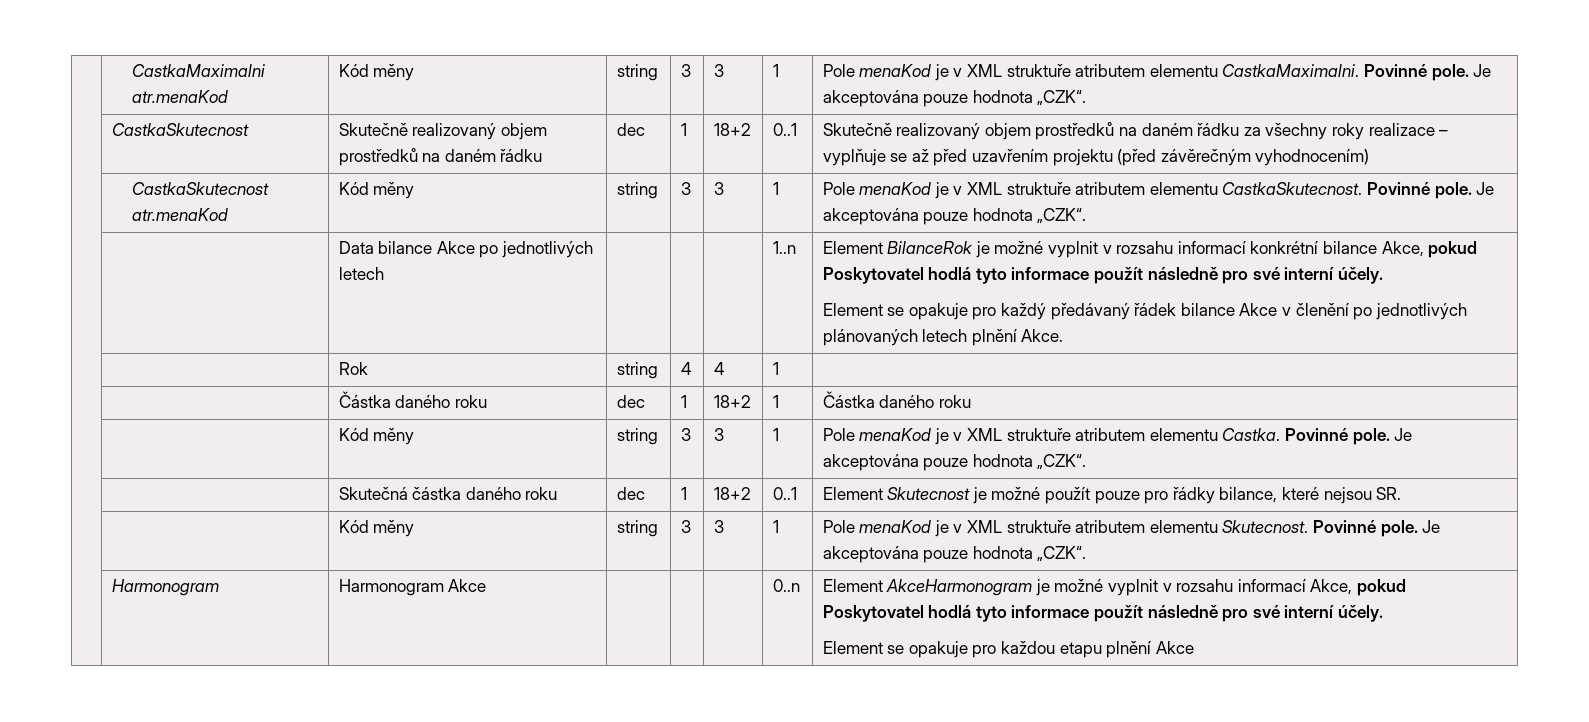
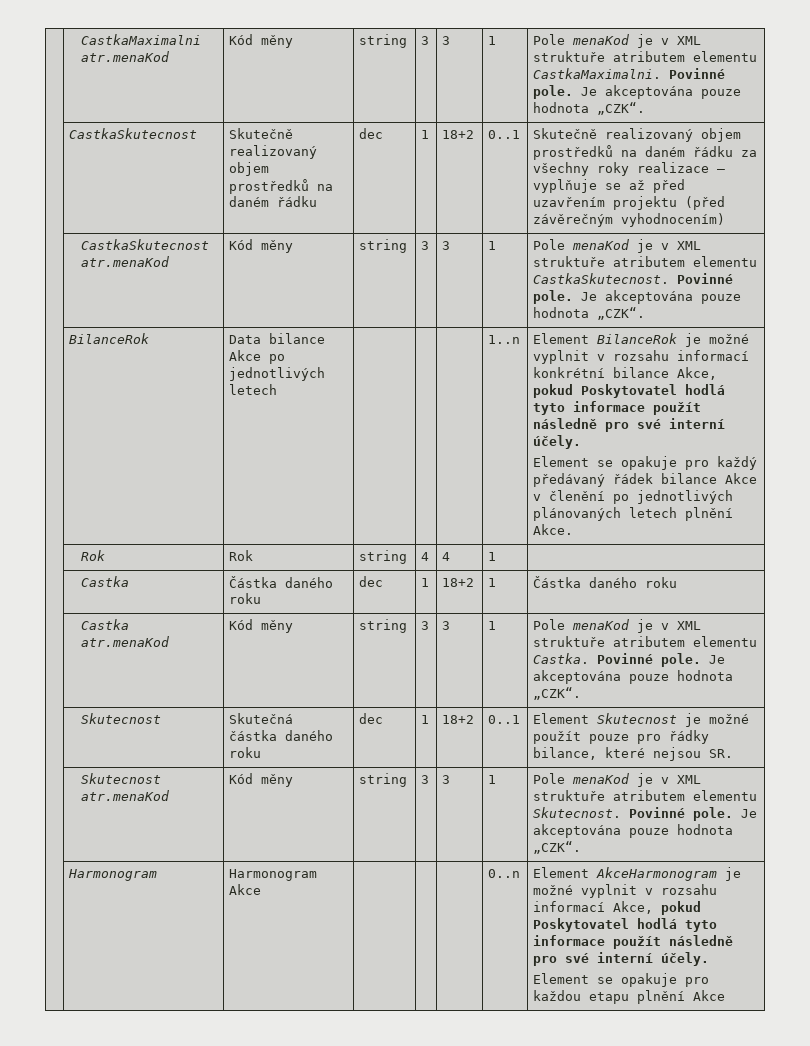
  | CastkaSkutecnost atr.menaKod | Kód měny | string | 3 | 3 | 1 | Pole menaKod je v XML struktuře atributem elementu CastkaSkutecnost. Povinné pole. Je akceptována pouze hodnota „CZK“.
+ | BilanceRok
- | | Rok | string | 4 | 4 | 1 |
+ | Rok | Rok | string | 4 | 4 | 1 |
- | | Částka daného roku | dec | 1 | 18+2 | 1 | Částka daného roku
+ | Castka | Částka daného roku | dec | 1 | 18+2 | 1 | Částka daného roku
- | | Kód měny | string | 3 | 3 | 1 | Pole menaKod je v XML struktuře atributem elementu Castka. Povinné pole. Je akceptována pouze hodnota „CZK“.
+ | Castka atr.menaKod | Kód měny | string | 3 | 3 | 1 | Pole menaKod je v XML struktuře atributem elementu Castka. Povinné pole. Je akceptována pouze hodnota „CZK“.
- | | Skutečná částka daného roku | dec | 1 | 18+2 | 0..1 | Element Skutecnost je možné použít pouze pro řádky bilance, které nejsou SR.
+ | Skutecnost | Skutečná částka daného roku | dec | 1 | 18+2 | 0..1 | Element Skutecnost je možné použít pouze pro řádky bilance, které nejsou SR.
- | | Kód měny | string | 3 | 3 | 1 | Pole menaKod je v XML struktuře atributem elementu Skutecnost. Povinné pole. Je akceptována pouze hodnota „CZK“.
+ | Skutecnost atr.menaKod | Kód měny | string | 3 | 3 | 1 | Pole menaKod je v XML struktuře atributem elementu Skutecnost. Povinné pole. Je akceptována pouze hodnota „CZK“.

